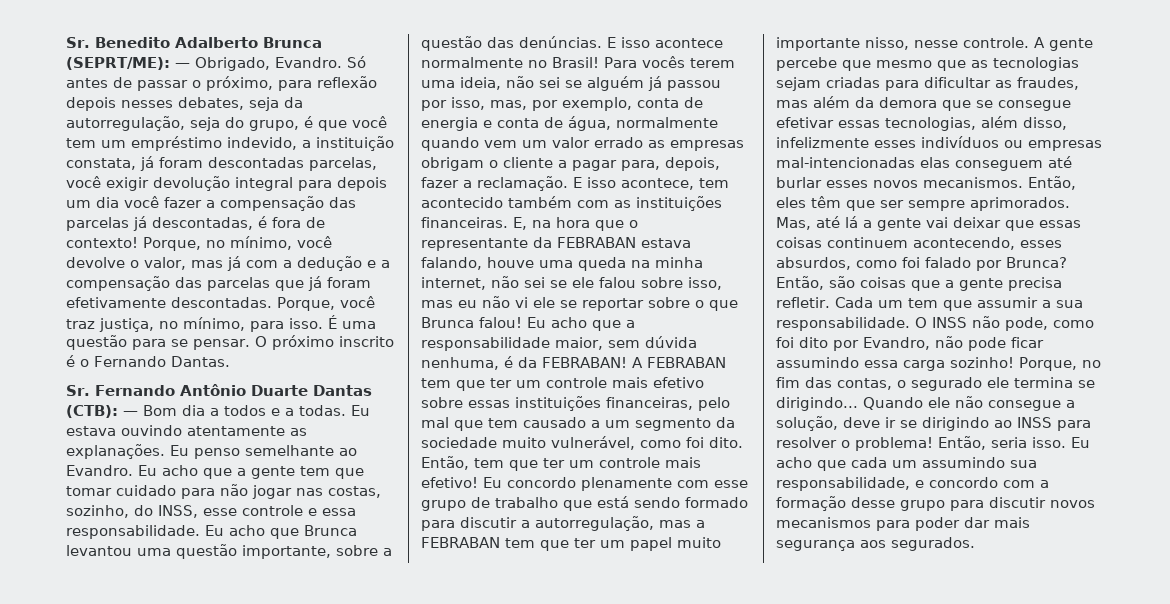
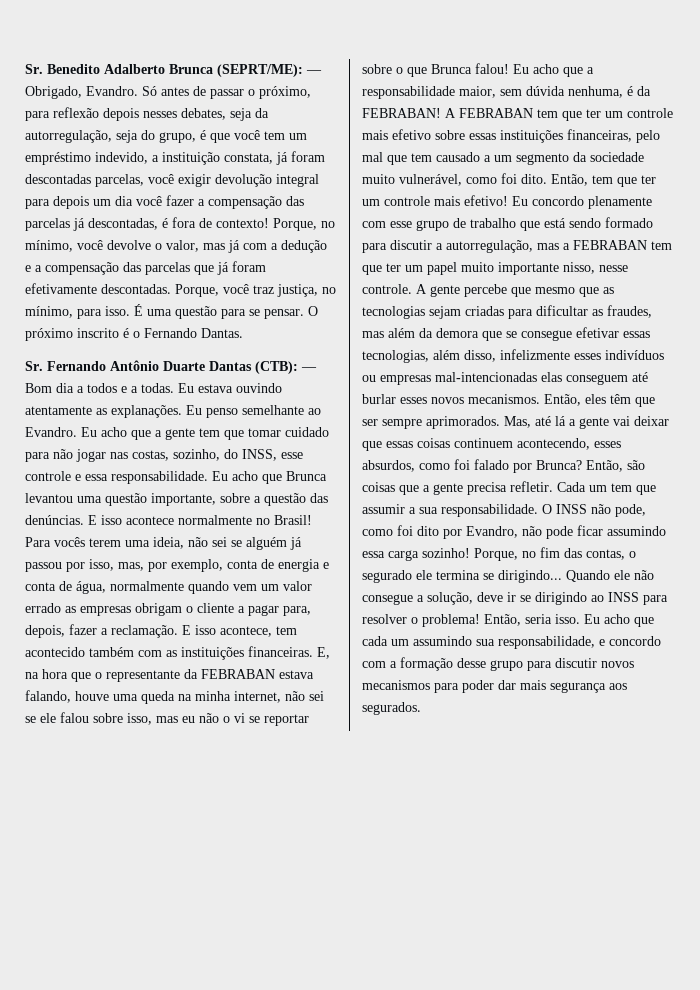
- E, na hora que o representante da FEBRABAN estava falando, houve uma queda na minha internet, não sei se ele falou sobre isso, mas eu não vi ele se reportar sobre o que Brunca falou!
+ E, na hora que o representante da FEBRABAN estava falando, houve uma queda na minha internet, não sei se ele falou sobre isso, mas eu não o vi se reportar sobre o que Brunca falou!

